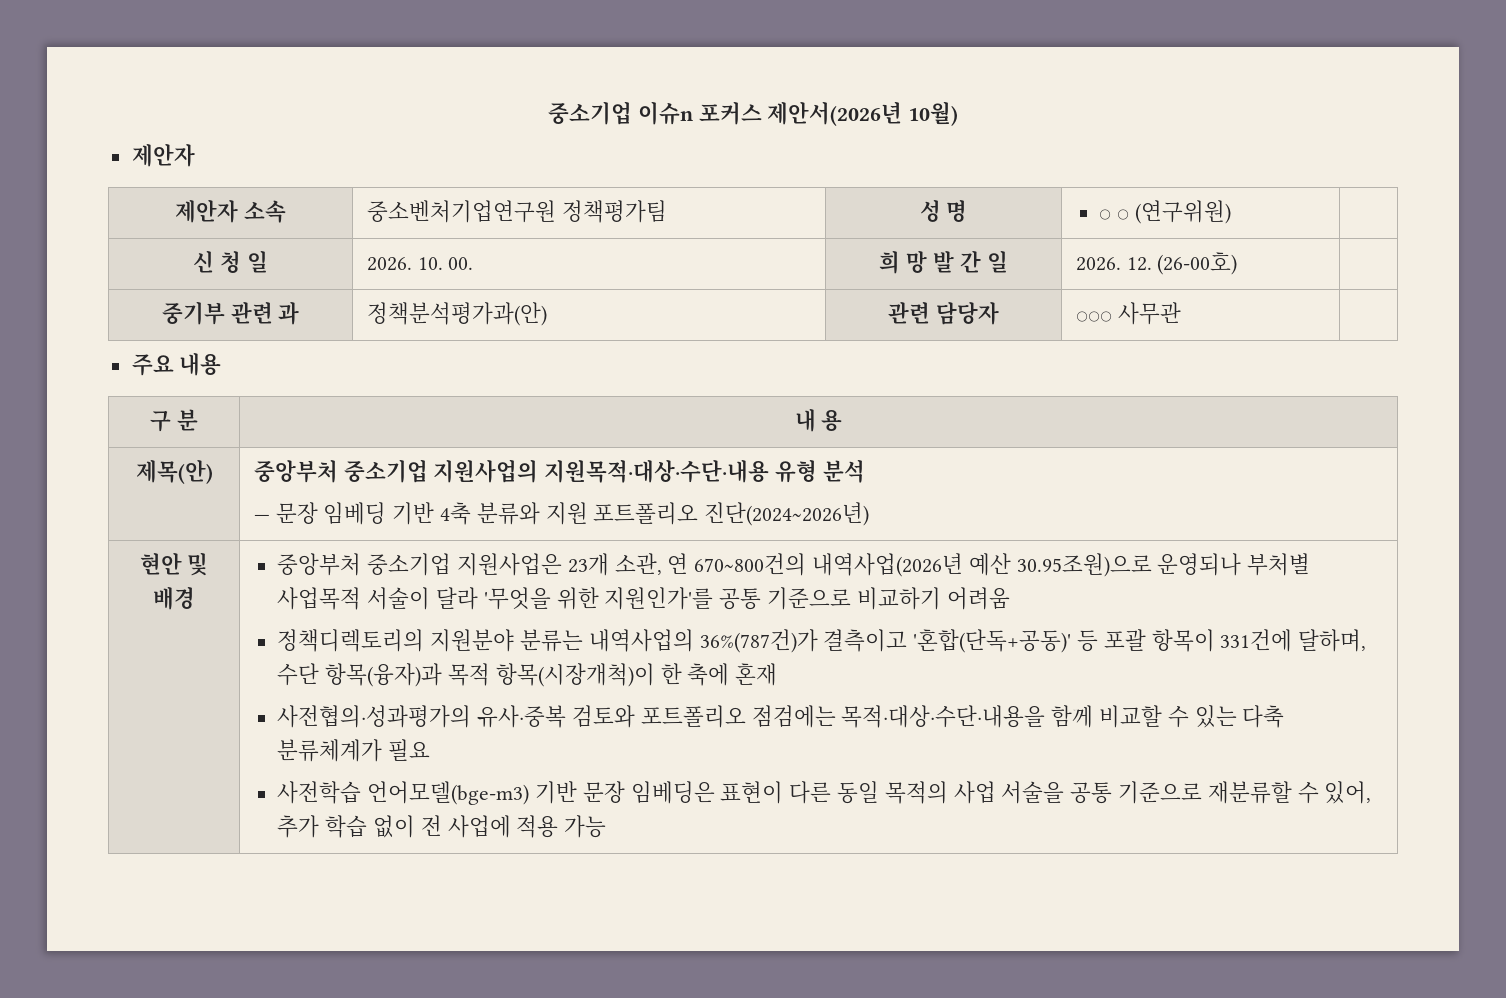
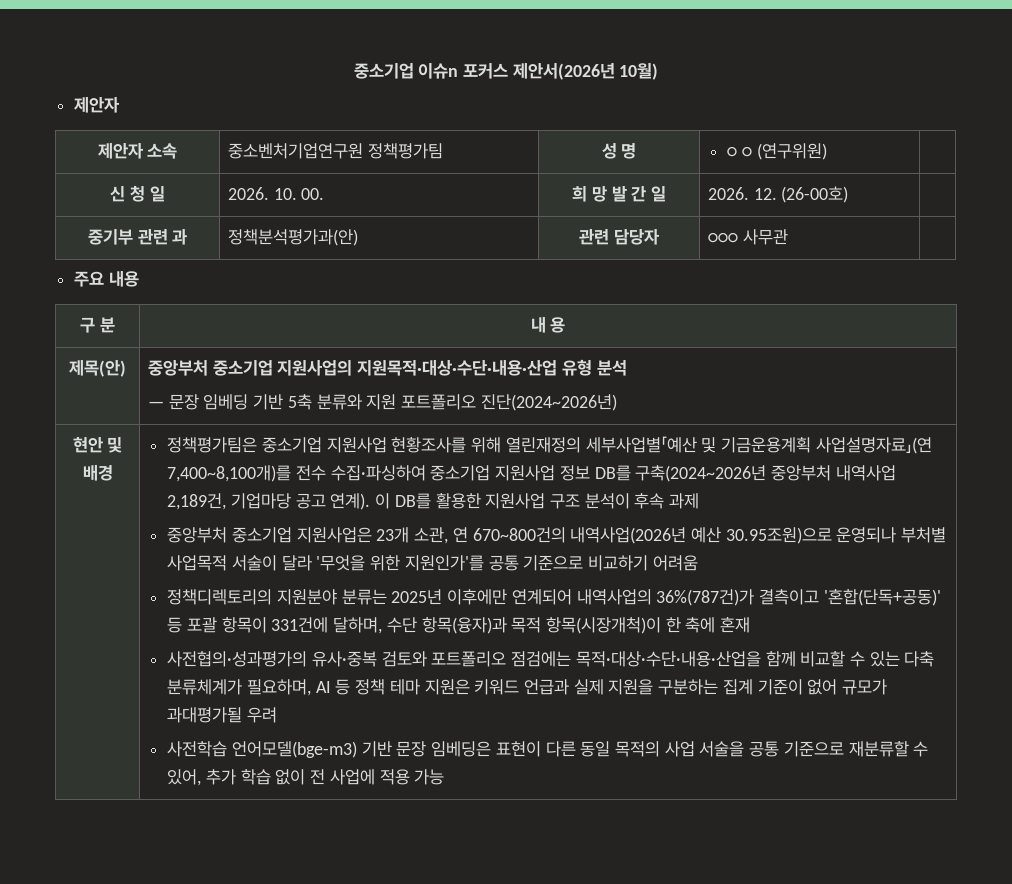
- 제목(안) | 중앙부처 중소기업 지원사업의 지원목적·대상·수단·내용 유형 분석
- — 문장 임베딩 기반 4축 분류와 지원 포트폴리오 진단(2024~2026년)
+ 제목(안) | 중앙부처 중소기업 지원사업의 지원목적·대상·수단·내용·산업 유형 분석
+ — 문장 임베딩 기반 5축 분류와 지원 포트폴리오 진단(2024~2026년)
+ 정책평가팀은 중소기업 지원사업 현황조사를 위해 열린재정의 세부사업별「예산 및 기금운용계획 사업설명자료」(연 7,400~8,100개)를 전수 수집·파싱하여 중소기업 지원사업 정보 DB를 구축(2024~2026년 중앙부처 내역사업 2,189건, 기업마당 공고 연계). 이 DB를 활용한 지원사업 구조 분석이 후속 과제
- 정책디렉토리의 지원분야 분류는 내역사업의 36%(787건)가 결측이고 '혼합(단독+공동)' 등 포괄 항목이 331건에 달하며, 수단 항목(융자)과 목적 항목(시장개척)이 한 축에 혼재
+ 정책디렉토리의 지원분야 분류는 2025년 이후에만 연계되어 내역사업의 36%(787건)가 결측이고 '혼합(단독+공동)' 등 포괄 항목이 331건에 달하며, 수단 항목(융자)과 목적 항목(시장개척)이 한 축에 혼재
- 사전협의·성과평가의 유사·중복 검토와 포트폴리오 점검에는 목적·대상·수단·내용을 함께 비교할 수 있는 다축 분류체계가 필요
+ 사전협의·성과평가의 유사·중복 검토와 포트폴리오 점검에는 목적·대상·수단·내용·산업을 함께 비교할 수 있는 다축 분류체계가 필요하며, AI 등 정책 테마 지원은 키워드 언급과 실제 지원을 구분하는 집계 기준이 없어 규모가 과대평가될 우려

